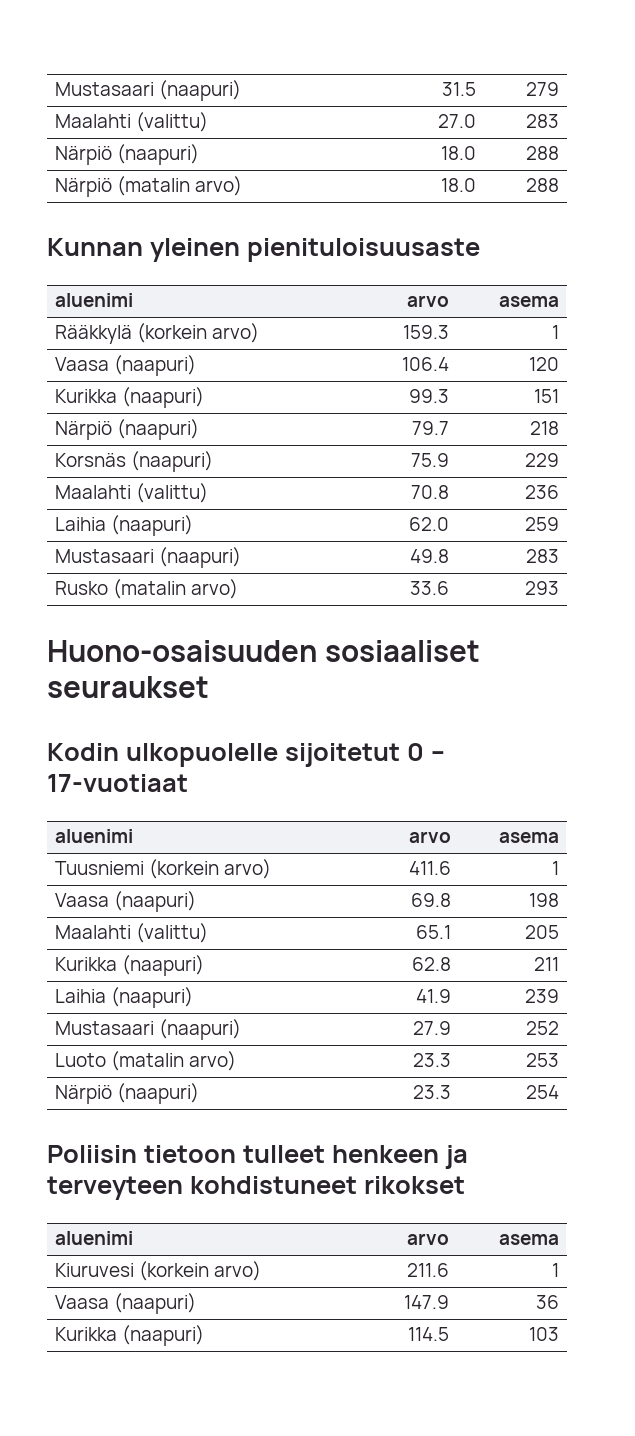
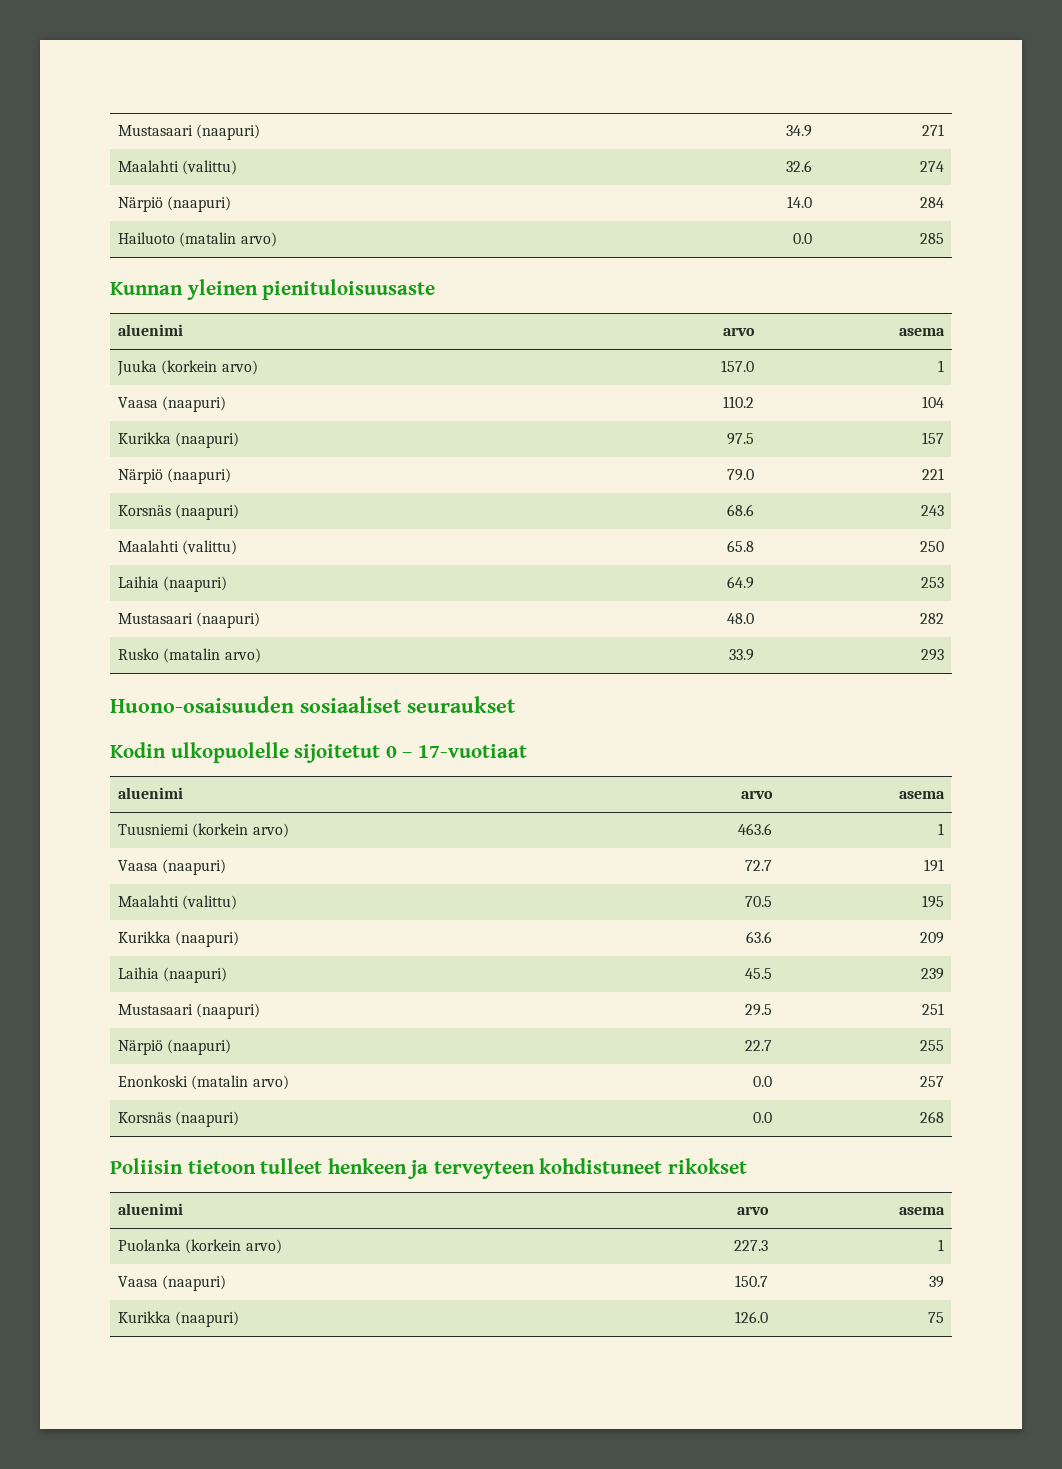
- Mustasaari (naapuri) | 31.5 | 279
- Maalahti (valittu) | 27.0 | 283
- Närpiö (naapuri) | 18.0 | 288
- Närpiö (matalin arvo) | 18.0 | 288
+ Mustasaari (naapuri) | 34.9 | 271
+ Maalahti (valittu) | 32.6 | 274
+ Närpiö (naapuri) | 14.0 | 284
+ Hailuoto (matalin arvo) | 0.0 | 285
- Rääkkylä (korkein arvo) | 159.3 | 1
- Vaasa (naapuri) | 106.4 | 120
- Kurikka (naapuri) | 99.3 | 151
- Närpiö (naapuri) | 79.7 | 218
- Korsnäs (naapuri) | 75.9 | 229
- Maalahti (valittu) | 70.8 | 236
- Laihia (naapuri) | 62.0 | 259
- Mustasaari (naapuri) | 49.8 | 283
+ Juuka (korkein arvo) | 157.0 | 1
+ Vaasa (naapuri) | 110.2 | 104
+ Kurikka (naapuri) | 97.5 | 157
+ Närpiö (naapuri) | 79.0 | 221
+ Korsnäs (naapuri) | 68.6 | 243
+ Maalahti (valittu) | 65.8 | 250
+ Laihia (naapuri) | 64.9 | 253
+ Mustasaari (naapuri) | 48.0 | 282
- Rusko (matalin arvo) | 33.6 | 293
+ Rusko (matalin arvo) | 33.9 | 293
- Tuusniemi (korkein arvo) | 411.6 | 1
- Vaasa (naapuri) | 69.8 | 198
- Maalahti (valittu) | 65.1 | 205
- Kurikka (naapuri) | 62.8 | 211
- Laihia (naapuri) | 41.9 | 239
+ Tuusniemi (korkein arvo) | 463.6 | 1
+ Vaasa (naapuri) | 72.7 | 191
+ Maalahti (valittu) | 70.5 | 195
+ Kurikka (naapuri) | 63.6 | 209
+ Laihia (naapuri) | 45.5 | 239
- Mustasaari (naapuri) | 27.9 | 252
- Luoto (matalin arvo) | 23.3 | 253
- Närpiö (naapuri) | 23.3 | 254
+ Mustasaari (naapuri) | 29.5 | 251
+ Närpiö (naapuri) | 22.7 | 255
+ Enonkoski (matalin arvo) | 0.0 | 257
+ Korsnäs (naapuri) | 0.0 | 268
- Kiuruvesi (korkein arvo) | 211.6 | 1
- Vaasa (naapuri) | 147.9 | 36
- Kurikka (naapuri) | 114.5 | 103
+ Puolanka (korkein arvo) | 227.3 | 1
+ Vaasa (naapuri) | 150.7 | 39
+ Kurikka (naapuri) | 126.0 | 75

